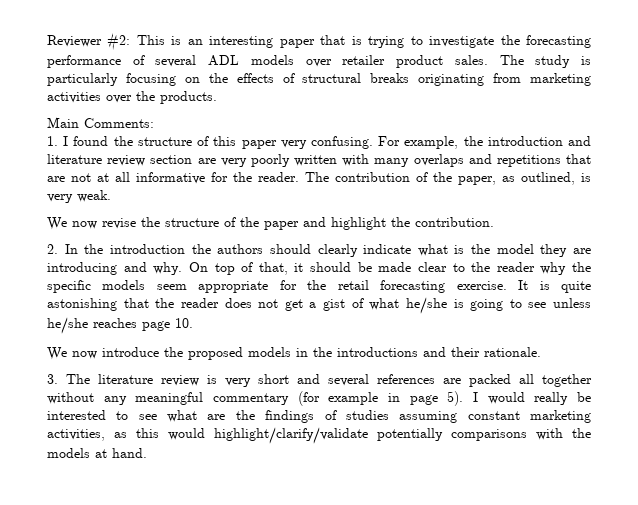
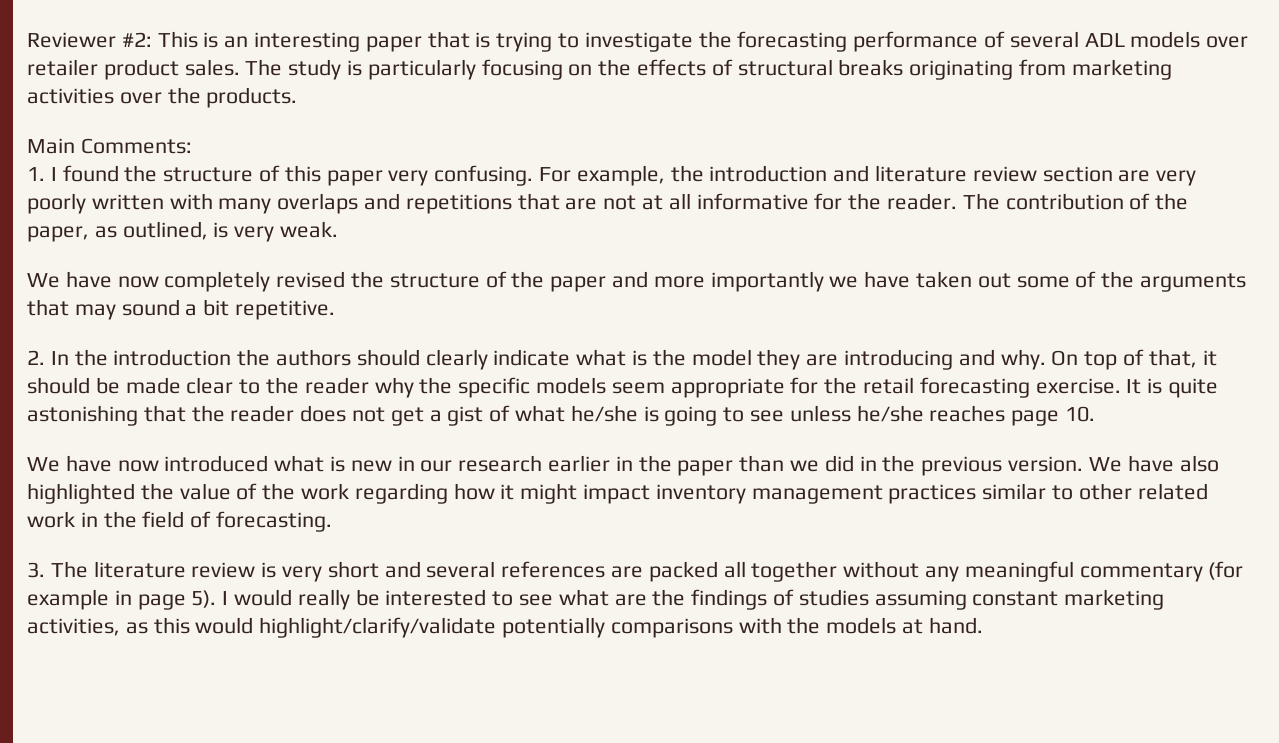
- We now revise the structure of the paper and highlight the contribution.
+ We have now completely revised the structure of the paper and more importantly we have taken out some of the arguments that may sound a bit repetitive.
- We now introduce the proposed models in the introductions and their rationale.
+ We have now introduced what is new in our research earlier in the paper than we did in the previous version. We have also highlighted the value of the work regarding how it might impact inventory management practices similar to other related work in the field of forecasting.

